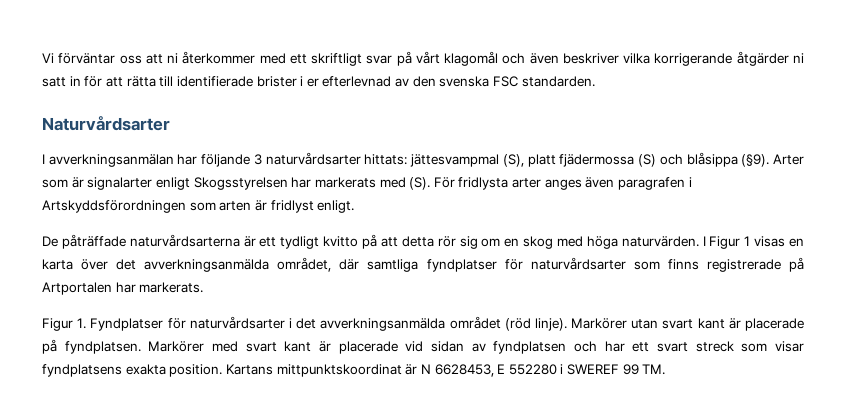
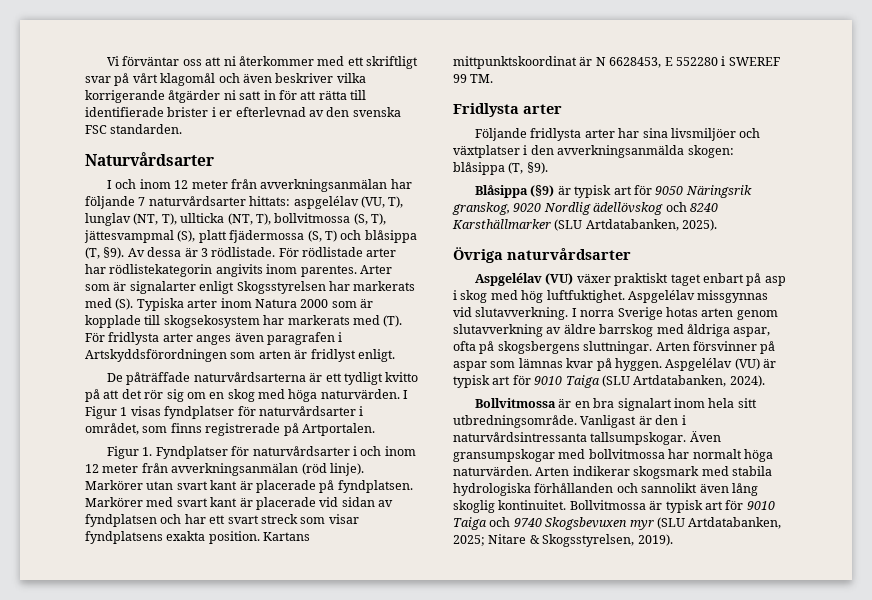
- I avverkningsanmälan har följande 3 naturvårdsarter hittats: jättesvampmal (S), platt fjädermossa (S) och blåsippa (§9).
+ I och inom 12 meter från avverkningsanmälan har följande 7 naturvårdsarter hittats: aspgelélav (VU, T), lunglav (NT, T), ullticka (NT, T), bollvitmossa (S, T), jättesvampmal (S), platt fjädermossa (S, T) och blåsippa (T, §9). Av dessa är 3 rödlistade. För rödlistade arter har rödlistekategorin angivits inom parentes.
- Arter som är signalarter enligt Skogsstyrelsen har markerats med (S). För fridlysta arter anges även paragrafen i Artskyddsförordningen som arten är fridlyst enligt.
+ Arter som är signalarter enligt Skogsstyrelsen har markerats med (S). Typiska arter inom Natura 2000 som är kopplade till skogsekosystem har markerats med (T). För fridlysta arter anges även paragrafen i Artskyddsförordningen som arten är fridlyst enligt.
- De påträffade naturvårdsarterna är ett tydligt kvitto på att detta rör sig om en skog med höga naturvärden.
+ De påträffade naturvårdsarterna är ett tydligt kvitto på att det rör sig om en skog med höga naturvärden.
- I Figur 1 visas en karta över det avverkningsanmälda området, där samtliga fyndplatser för naturvårdsarter som finns registrerade på Artportalen har markerats.
+ I Figur 1 visas fyndplatser för naturvårdsarter i området, som finns registrerade på Artportalen.
- Figur 1. Fyndplatser för naturvårdsarter i det avverkningsanmälda området (röd linje).
+ Figur 1. Fyndplatser för naturvårdsarter i och inom 12 meter från avverkningsanmälan (röd linje).
+ Fridlysta arter
+ Följande fridlysta arter har sina livsmiljöer och växtplatser i den avverkningsanmälda skogen: blåsippa (T, §9).
+ Blåsippa (§9) är typisk art för 9050 Näringsrik granskog, 9020 Nordlig ädellövskog och 8240 Karsthällmarker (SLU Artdatabanken, 2025).
+ Övriga naturvårdsarter
+ Aspgelélav (VU) växer praktiskt taget enbart på asp i skog med hög luftfuktighet. Aspgelélav missgynnas vid slutavverkning. I norra Sverige hotas arten genom slutavverkning av äldre barrskog med åldriga aspar, ofta på skogsbergens sluttningar. Arten försvinner på aspar som lämnas kvar på hyggen. Aspgelélav (VU) är typisk art för 9010 Taiga (SLU Artdatabanken, 2024).
+ Bollvitmossa är en bra signalart inom hela sitt utbredningsområde. Vanligast är den i naturvårdsintressanta tallsumpskogar. Även gransumpskogar med bollvitmossa har normalt höga naturvärden. Arten indikerar skogsmark med stabila hydrologiska förhållanden och sannolikt även lång skoglig kontinuitet. Bollvitmossa är typisk art för 9010 Taiga och 9740 Skogsbevuxen myr (SLU Artdatabanken, 2025; Nitare & Skogsstyrelsen, 2019).

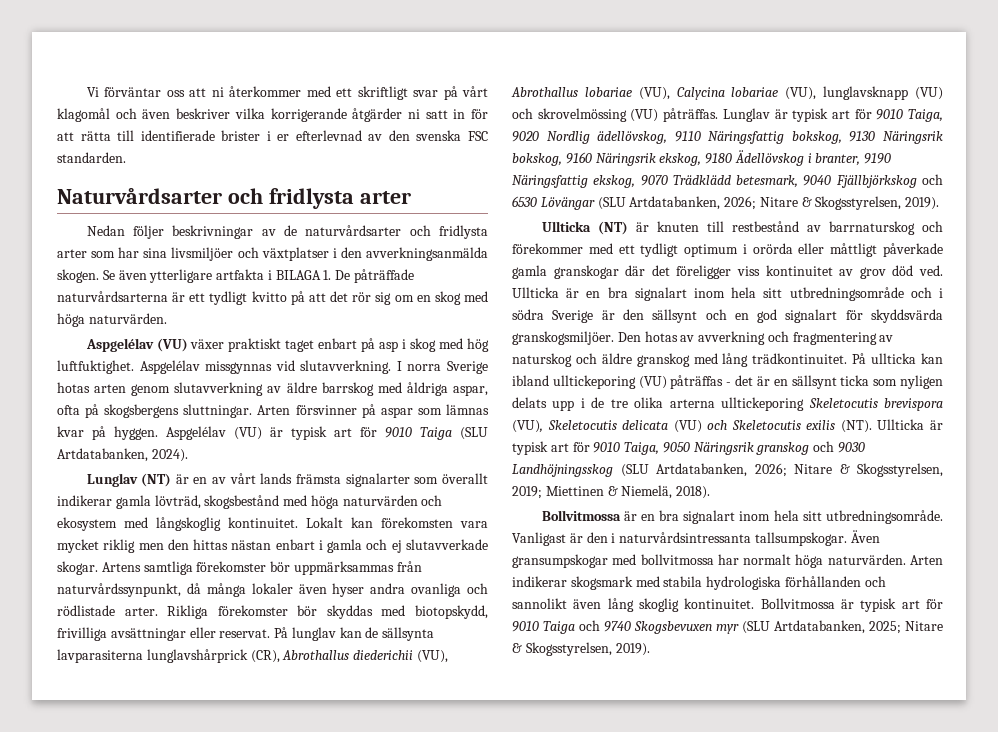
- Naturvårdsarter
- I och inom 12 meter från avverkningsanmälan har följande 7 naturvårdsarter hittats: aspgelélav (VU, T), lunglav (NT, T), ullticka (NT, T), bollvitmossa (S, T), jättesvampmal (S), platt fjädermossa (S, T) och blåsippa (T, §9). Av dessa är 3 rödlistade. För rödlistade arter har rödlistekategorin angivits inom parentes. Arter som är signalarter enligt Skogsstyrelsen har markerats med (S). Typiska arter inom Natura 2000 som är kopplade till skogsekosystem har markerats med (T). För fridlysta arter anges även paragrafen i Artskyddsförordningen som arten är fridlyst enligt.
- De påträffade naturvårdsarterna är ett tydligt kvitto på att det rör sig om en skog med höga naturvärden. I Figur 1 visas fyndplatser för naturvårdsarter i området, som finns registrerade på Artportalen.
- Figur 1. Fyndplatser för naturvårdsarter i och inom 12 meter från avverkningsanmälan (röd linje). Markörer utan svart kant är placerade på fyndplatsen. Markörer med svart kant är placerade vid sidan av fyndplatsen och har ett svart streck som visar fyndplatsens exakta position. Kartans mittpunktskoordinat är N 6628453, E 552280 i SWEREF 99 TM.
- Fridlysta arter
- Följande fridlysta arter har sina livsmiljöer och växtplatser i den avverkningsanmälda skogen: blåsippa (T, §9).
- Blåsippa (§9) är typisk art för 9050 Näringsrik granskog, 9020 Nordlig ädellövskog och 8240 Karsthällmarker (SLU Artdatabanken, 2025).
- Övriga naturvårdsarter
+ Naturvårdsarter och fridlysta arter
+ Nedan följer beskrivningar av de naturvårdsarter och fridlysta arter som har sina livsmiljöer och växtplatser i den avverkningsanmälda skogen. Se även ytterligare artfakta i BILAGA 1. De påträffade naturvårdsarterna är ett tydligt kvitto på att det rör sig om en skog med höga naturvärden.
+ Lunglav (NT) är en av vårt lands främsta signalarter som överallt indikerar gamla lövträd, skogsbestånd med höga naturvärden och ekosystem med långskoglig kontinuitet. Lokalt kan förekomsten vara mycket riklig men den hittas nästan enbart i gamla och ej slutavverkade skogar. Artens samtliga förekomster bör uppmärksammas från naturvårdssynpunkt, då många lokaler även hyser andra ovanliga och rödlistade arter. Rikliga förekomster bör skyddas med biotopskydd, frivilliga avsättningar eller reservat. På lunglav kan de sällsynta lavparasiterna lunglavshårprick (CR), Abrothallus diederichii (VU), Abrothallus lobariae (VU), Calycina lobariae (VU), lunglavsknapp (VU) och skrovelmössing (VU) påträffas. Lunglav är typisk art för 9010 Taiga, 9020 Nordlig ädellövskog, 9110 Näringsfattig bokskog, 9130 Näringsrik bokskog, 9160 Näringsrik ekskog, 9180 Ädellövskog i branter, 9190 Näringsfattig ekskog, 9070 Trädklädd betesmark, 9040 Fjällbjörkskog och 6530 Lövängar (SLU Artdatabanken, 2026; Nitare & Skogsstyrelsen, 2019).
+ Ullticka (NT) är knuten till restbestånd av barrnaturskog och förekommer med ett tydligt optimum i orörda eller måttligt påverkade gamla granskogar där det föreligger viss kontinuitet av grov död ved. Ullticka är en bra signalart inom hela sitt utbredningsområde och i södra Sverige är den sällsynt och en god signalart för skyddsvärda granskogsmiljöer. Den hotas av avverkning och fragmentering av naturskog och äldre granskog med lång trädkontinuitet. På ullticka kan ibland ulltickeporing (VU) påträffas - det är en sällsynt ticka som nyligen delats upp i de tre olika arterna ulltickeporing Skeletocutis brevispora (VU), Skeletocutis delicata (VU) och Skeletocutis exilis (NT). Ullticka är typisk art för 9010 Taiga, 9050 Näringsrik granskog och 9030 Landhöjningsskog (SLU Artdatabanken, 2026; Nitare & Skogsstyrelsen, 2019; Miettinen & Niemelä, 2018).

